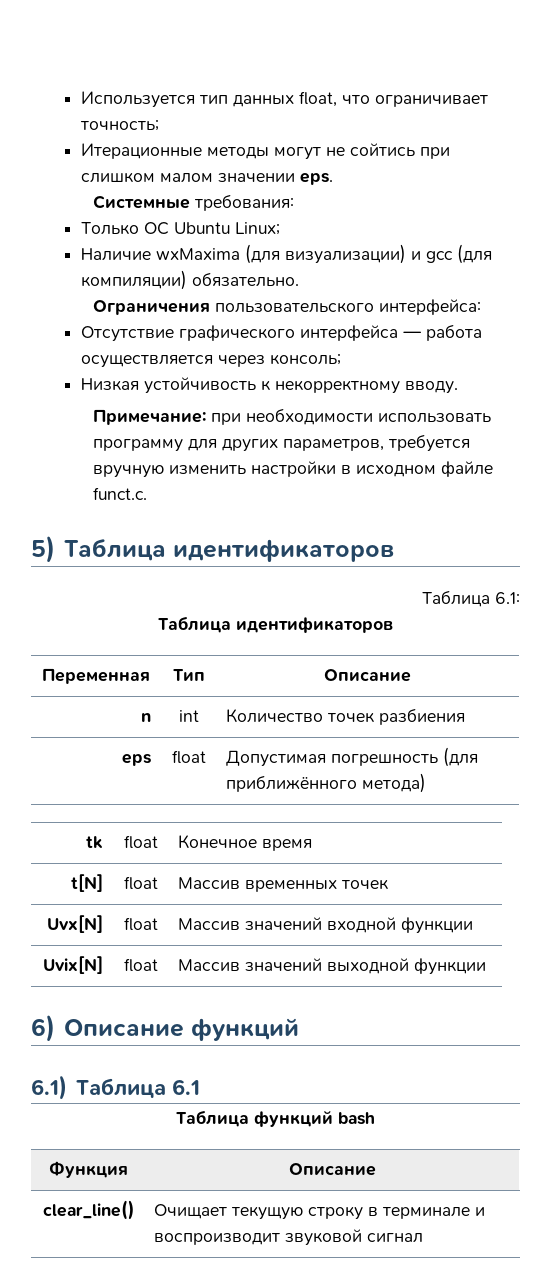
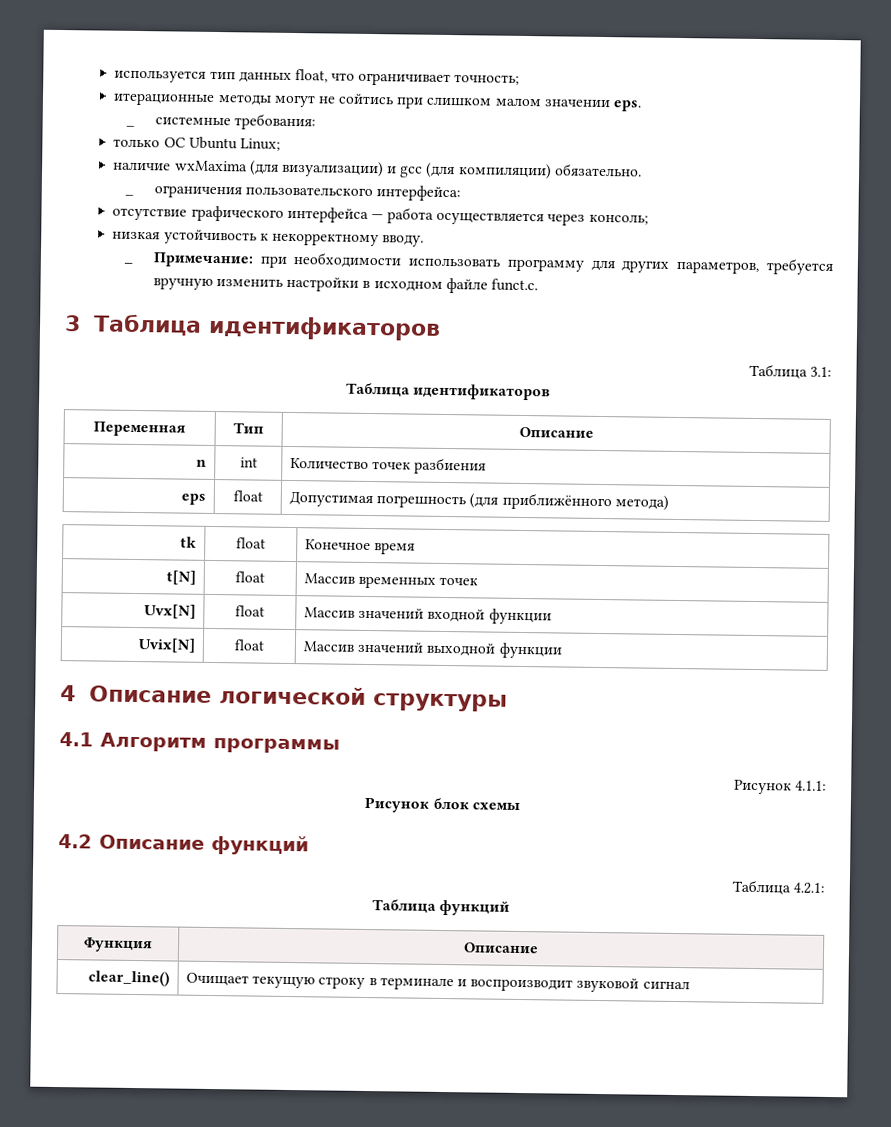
- Используется тип данных float, что ограничивает точность;
+ используется тип данных float, что ограничивает точность;
- Итерационные методы могут не сойтись при слишком малом значении eps.
+ итерационные методы могут не сойтись при слишком малом значении eps.
- Системные требования:
+ _ системные требования:
- Только ОС Ubuntu Linux;
+ только ОС Ubuntu Linux;
- Наличие wxMaxima (для визуализации) и gcc (для компиляции) обязательно.
+ наличие wxMaxima (для визуализации) и gcc (для компиляции) обязательно.
- Ограничения пользовательского интерфейса:
+ _ ограничения пользовательского интерфейса:
- Отсутствие графического интерфейса — работа осуществляется через консоль;
+ отсутствие графического интерфейса — работа осуществляется через консоль;
- Низкая устойчивость к некорректному вводу.
+ низкая устойчивость к некорректному вводу.
- Примечание: при необходимости использовать программу для других параметров, требуется вручную изменить настройки в исходном файле funct.c.
+ _ Примечание: при необходимости использовать программу для других параметров, требуется вручную изменить настройки в исходном файле funct.c.
- 5) Таблица идентификаторов
+ 3 Таблица идентификаторов
- Таблица 6.1:
+ Таблица 3.1:
- 6) Описание функций
- 6.1) Таблица 6.1
+ 4 Описание логической структуры
+ 4.1 Алгоритм программы
+ Рисунок 4.1.1:
+ Рисунок блок схемы
+ 4.2 Описание функций
+ Таблица 4.2.1:
- Таблица функций bash
+ Таблица функций

